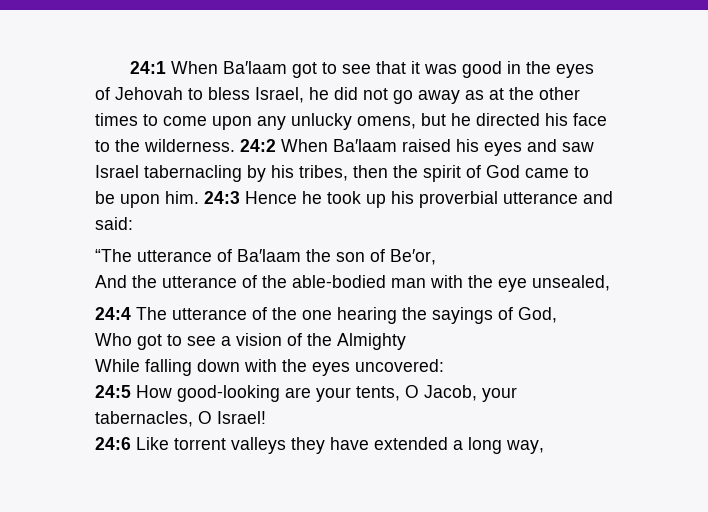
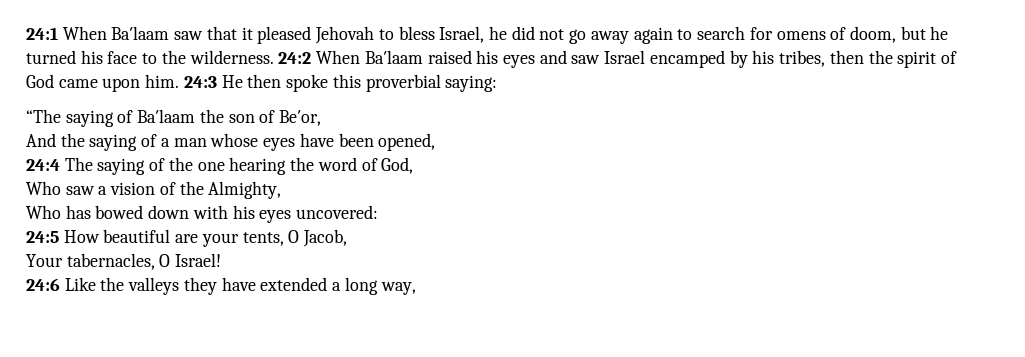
- 24:1 When Ba′laam got to see that it was good in the eyes of Jehovah to bless Israel, he did not go away as at the other times to come upon any unlucky omens, but he directed his face to the wilderness.
+ 24:1 When Ba′laam saw that it pleased Jehovah to bless Israel, he did not go away again to search for omens of doom, but he turned his face to the wilderness.
- 24:2 When Ba′laam raised his eyes and saw Israel tabernacling by his tribes, then the spirit of God came to be upon him.
+ 24:2 When Ba′laam raised his eyes and saw Israel encamped by his tribes, then the spirit of God came upon him.
- 24:3 Hence he took up his proverbial utterance and said:
+ 24:3 He then spoke this proverbial saying:
- “The utterance of Ba′laam the son of Be′or,
+ “The saying of Ba′laam the son of Be′or,
- And the utterance of the able-bodied man with the eye unsealed,
+ And the saying of a man whose eyes have been opened,
- 24:4 The utterance of the one hearing the sayings of God,
+ 24:4 The saying of the one hearing the word of God,
- Who got to see a vision of the Almighty
- While falling down with the eyes uncovered:
+ Who saw a vision of the Almighty,
+ Who has bowed down with his eyes uncovered:
- 24:5 How good-looking are your tents, O Jacob, your tabernacles, O Israel!
+ 24:5 How beautiful are your tents, O Jacob,
+ Your tabernacles, O Israel!
- 24:6 Like torrent valleys they have extended a long way,
+ 24:6 Like the valleys they have extended a long way,

